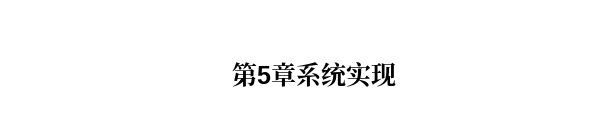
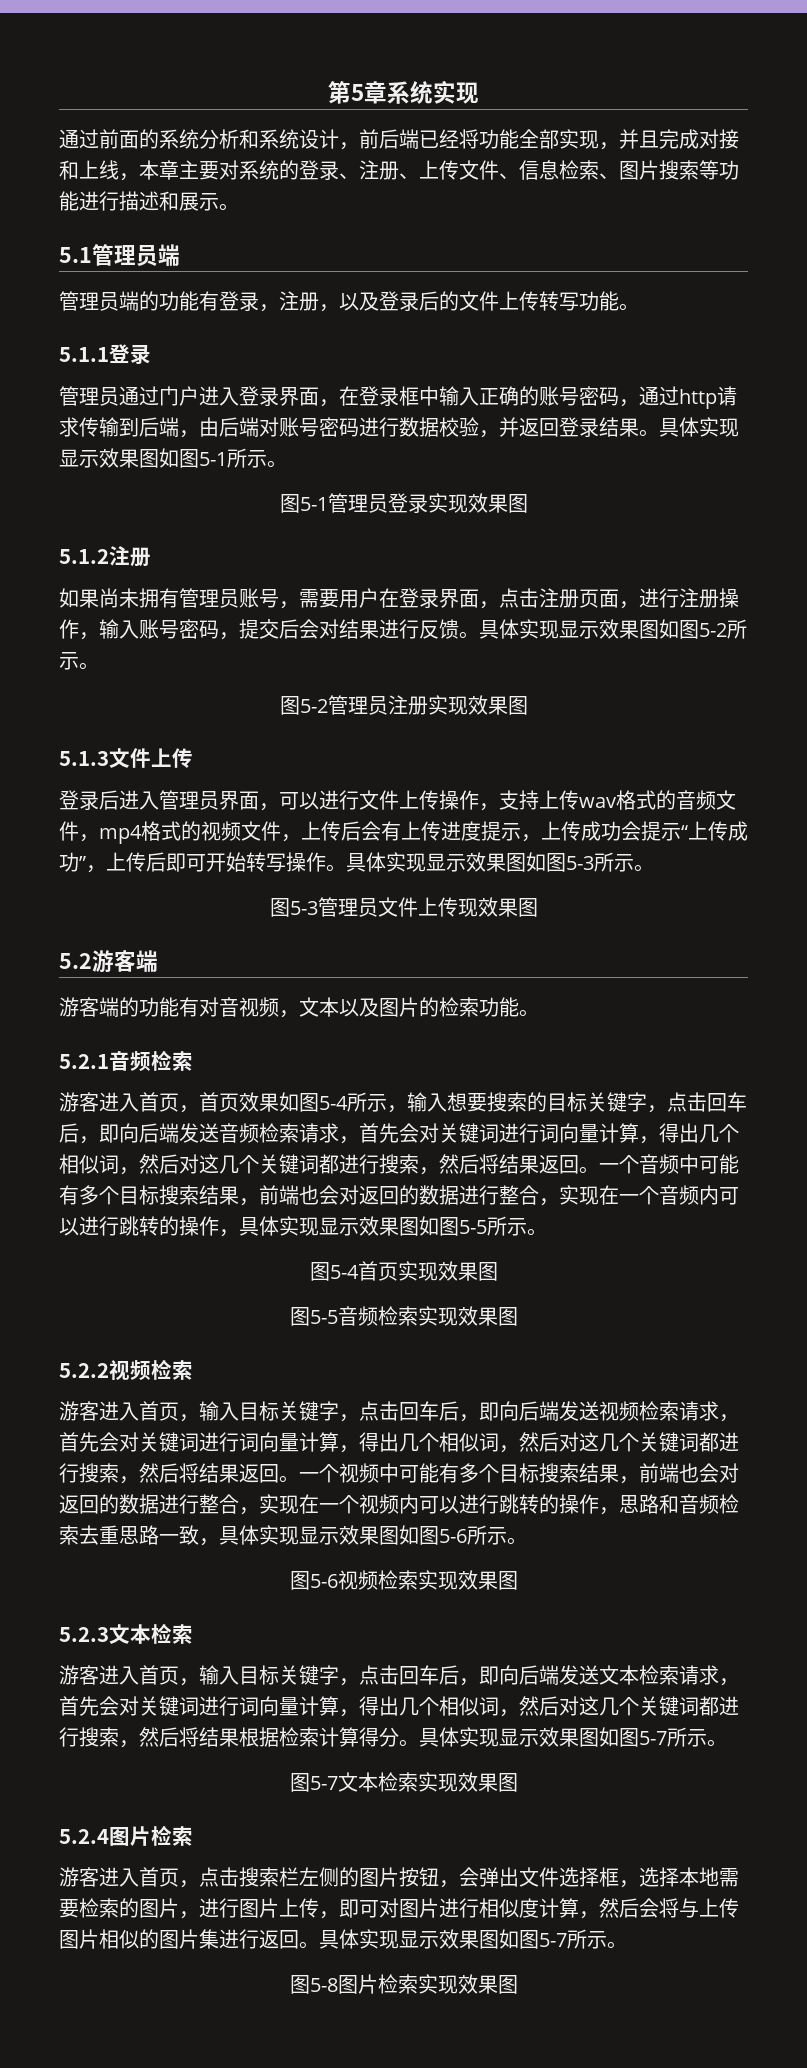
+ 通过前面的系统分析和系统设计，前后端已经将功能全部实现，并且完成对接和上线，本章主要对系统的登录、注册、上传文件、信息检索、图片搜索等功能进行描述和展示。
+ 5.1管理员端
+ 管理员端的功能有登录，注册，以及登录后的文件上传转写功能。
+ 5.1.1登录
+ 管理员通过门户进入登录界面，在登录框中输入正确的账号密码，通过http请求传输到后端，由后端对账号密码进行数据校验，并返回登录结果。具体实现显示效果图如图5-1所示。
+ 图5-1管理员登录实现效果图
+ 5.1.2注册
+ 如果尚未拥有管理员账号，需要用户在登录界面，点击注册页面，进行注册操作，输入账号密码，提交后会对结果进行反馈。具体实现显示效果图如图5-2所示。
+ 图5-2管理员注册实现效果图
+ 5.1.3文件上传
+ 登录后进入管理员界面，可以进行文件上传操作，支持上传wav格式的音频文件，mp4格式的视频文件，上传后会有上传进度提示，上传成功会提示“上传成功”，上传后即可开始转写操作。具体实现显示效果图如图5-3所示。
+ 图5-3管理员文件上传现效果图
+ 5.2游客端
+ 游客端的功能有对音视频，文本以及图片的检索功能。
+ 5.2.1音频检索
+ 游客进入首页，首页效果如图5-4所示，输入想要搜索的目标关键字，点击回车后，即向后端发送音频检索请求，首先会对关键词进行词向量计算，得出几个相似词，然后对这几个关键词都进行搜索，然后将结果返回。一个音频中可能有多个目标搜索结果，前端也会对返回的数据进行整合，实现在一个音频内可以进行跳转的操作，具体实现显示效果图如图5-5所示。
+ 图5-4首页实现效果图
+ 图5-5音频检索实现效果图
+ 5.2.2视频检索
+ 游客进入首页，输入目标关键字，点击回车后，即向后端发送视频检索请求，首先会对关键词进行词向量计算，得出几个相似词，然后对这几个关键词都进行搜索，然后将结果返回。一个视频中可能有多个目标搜索结果，前端也会对返回的数据进行整合，实现在一个视频内可以进行跳转的操作，思路和音频检索去重思路一致，具体实现显示效果图如图5-6所示。
+ 图5-6视频检索实现效果图
+ 5.2.3文本检索
+ 游客进入首页，输入目标关键字，点击回车后，即向后端发送文本检索请求，首先会对关键词进行词向量计算，得出几个相似词，然后对这几个关键词都进行搜索，然后将结果根据检索计算得分。具体实现显示效果图如图5-7所示。
+ 图5-7文本检索实现效果图
+ 5.2.4图片检索
+ 游客进入首页，点击搜索栏左侧的图片按钮，会弹出文件选择框，选择本地需要检索的图片，进行图片上传，即可对图片进行相似度计算，然后会将与上传图片相似的图片集进行返回。具体实现显示效果图如图5-7所示。
+ 图5-8图片检索实现效果图

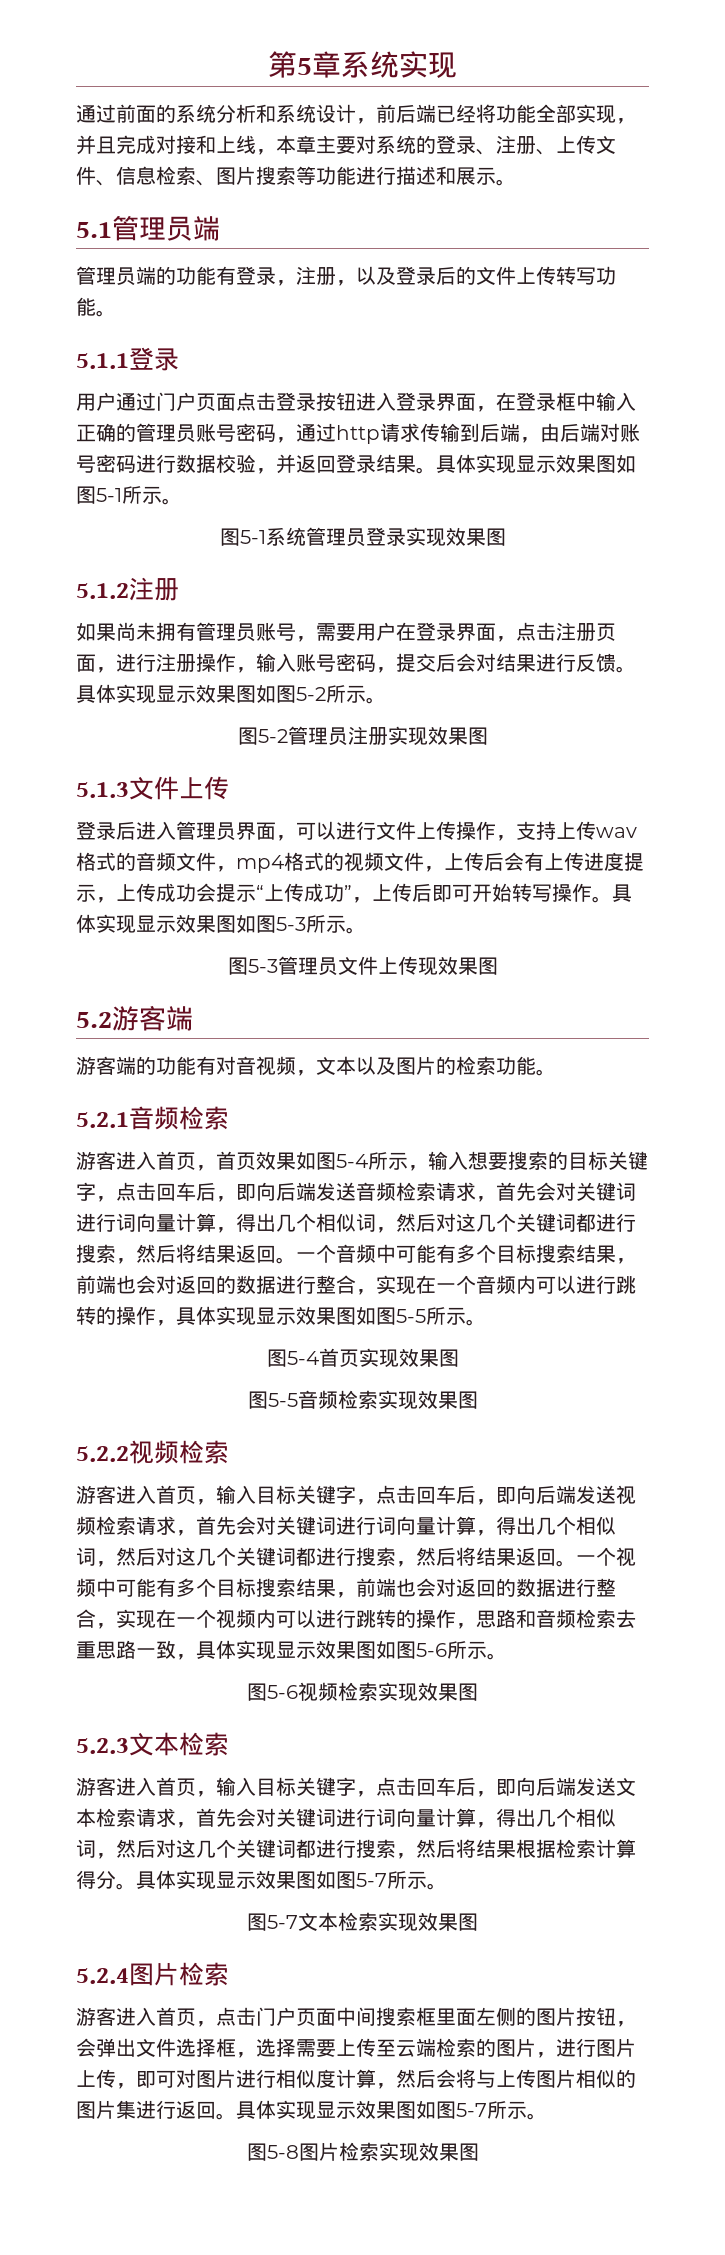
- 管理员通过门户进入登录界面，在登录框中输入正确的账号密码，通过http请求传输到后端，由后端对账号密码进行数据校验，并返回登录结果。
+ 用户通过门户页面点击登录按钮进入登录界面，在登录框中输入正确的管理员账号密码，通过http请求传输到后端，由后端对账号密码进行数据校验，并返回登录结果。
- 图5-1管理员登录实现效果图
+ 图5-1系统管理员登录实现效果图
- 游客进入首页，点击搜索栏左侧的图片按钮，会弹出文件选择框，选择本地需要检索的图片，进行图片上传，即可对图片进行相似度计算，然后会将与上传图片相似的图片集进行返回。
+ 游客进入首页，点击门户页面中间搜索框里面左侧的图片按钮，会弹出文件选择框，选择需要上传至云端检索的图片，进行图片上传，即可对图片进行相似度计算，然后会将与上传图片相似的图片集进行返回。

